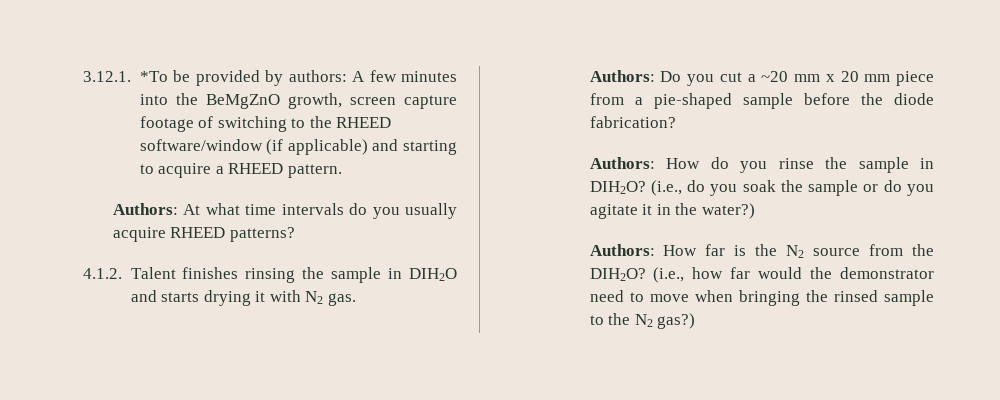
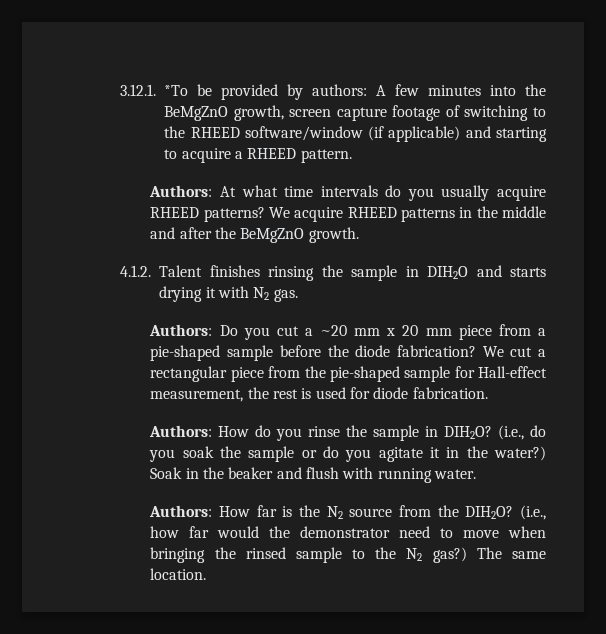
+ We acquire RHEED patterns in the middle and after the BeMgZnO growth.
+ We cut a rectangular piece from the pie-shaped sample for Hall-effect measurement, the rest is used for diode fabrication.
+ Soak in the beaker and flush with running water.
+ The same location.

